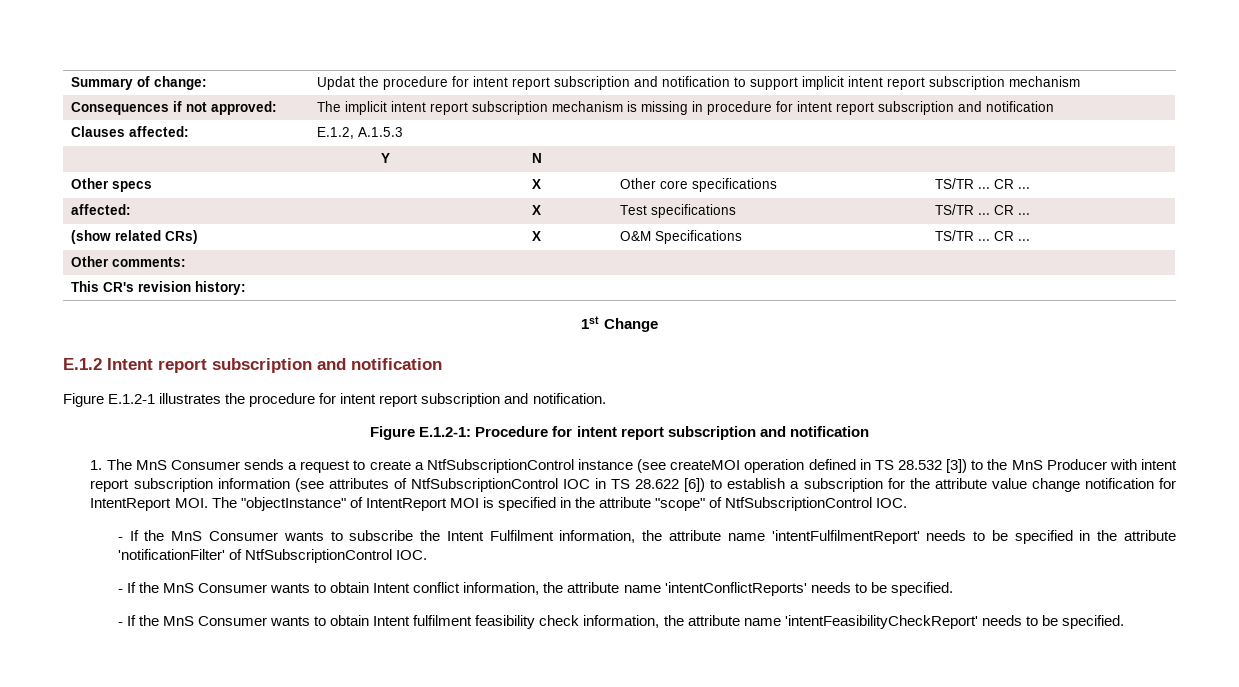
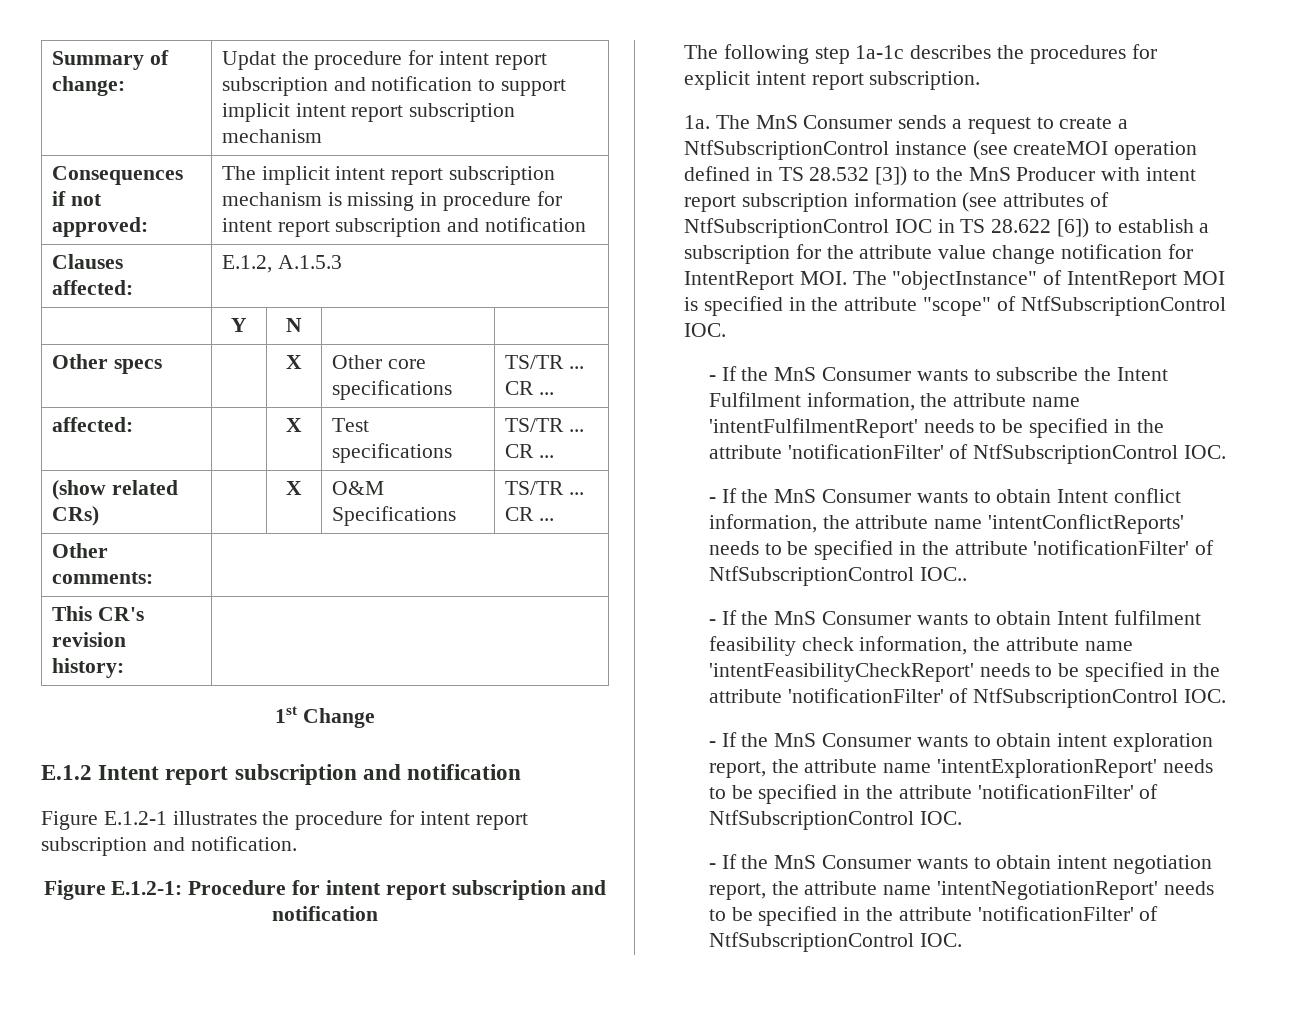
- 1. The MnS Consumer sends a request to create a NtfSubscriptionControl instance (see createMOI operation defined in TS 28.532 [3]) to the MnS Producer with intent report subscription information (see attributes of NtfSubscriptionControl IOC in TS 28.622 [6]) to establish a subscription for the attribute value change notification for IntentReport MOI. The "objectInstance" of IntentReport MOI is specified in the attribute "scope" of NtfSubscriptionControl IOC.
+ The following step 1a-1c describes the procedures for explicit intent report subscription.
+ 1a. The MnS Consumer sends a request to create a NtfSubscriptionControl instance (see createMOI operation defined in TS 28.532 [3]) to the MnS Producer with intent report subscription information (see attributes of NtfSubscriptionControl IOC in TS 28.622 [6]) to establish a subscription for the attribute value change notification for IntentReport MOI. The "objectInstance" of IntentReport MOI is specified in the attribute "scope" of NtfSubscriptionControl IOC.
- - If the MnS Consumer wants to obtain Intent conflict information, the attribute name 'intentConflictReports' needs to be specified.
+ - If the MnS Consumer wants to obtain Intent conflict information, the attribute name 'intentConflictReports' needs to be specified in the attribute 'notificationFilter' of NtfSubscriptionControl IOC..
- - If the MnS Consumer wants to obtain Intent fulfilment feasibility check information, the attribute name 'intentFeasibilityCheckReport' needs to be specified.
+ - If the MnS Consumer wants to obtain Intent fulfilment feasibility check information, the attribute name 'intentFeasibilityCheckReport' needs to be specified in the attribute 'notificationFilter' of NtfSubscriptionControl IOC.
+ - If the MnS Consumer wants to obtain intent exploration report, the attribute name 'intentExplorationReport' needs to be specified in the attribute 'notificationFilter' of NtfSubscriptionControl IOC.
+ - If the MnS Consumer wants to obtain intent negotiation report, the attribute name 'intentNegotiationReport' needs to be specified in the attribute 'notificationFilter' of NtfSubscriptionControl IOC.

